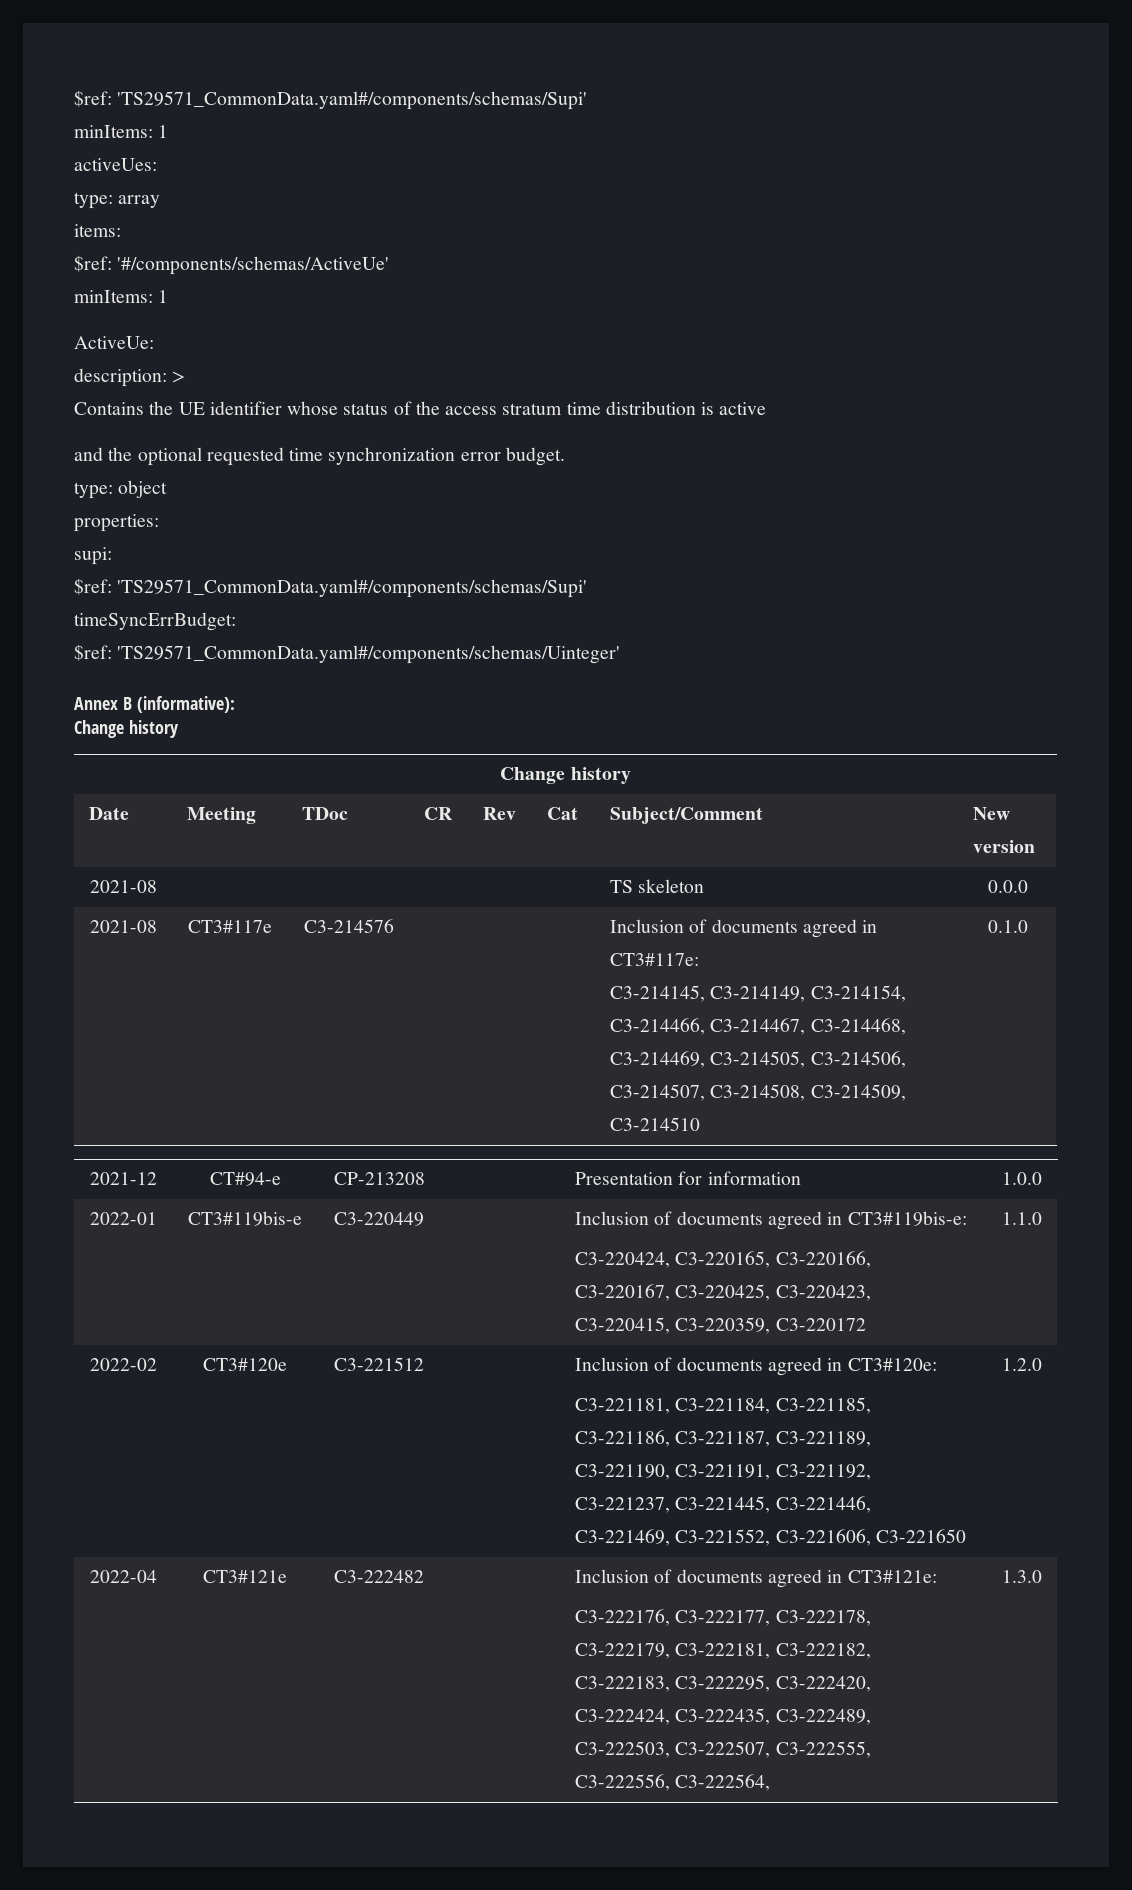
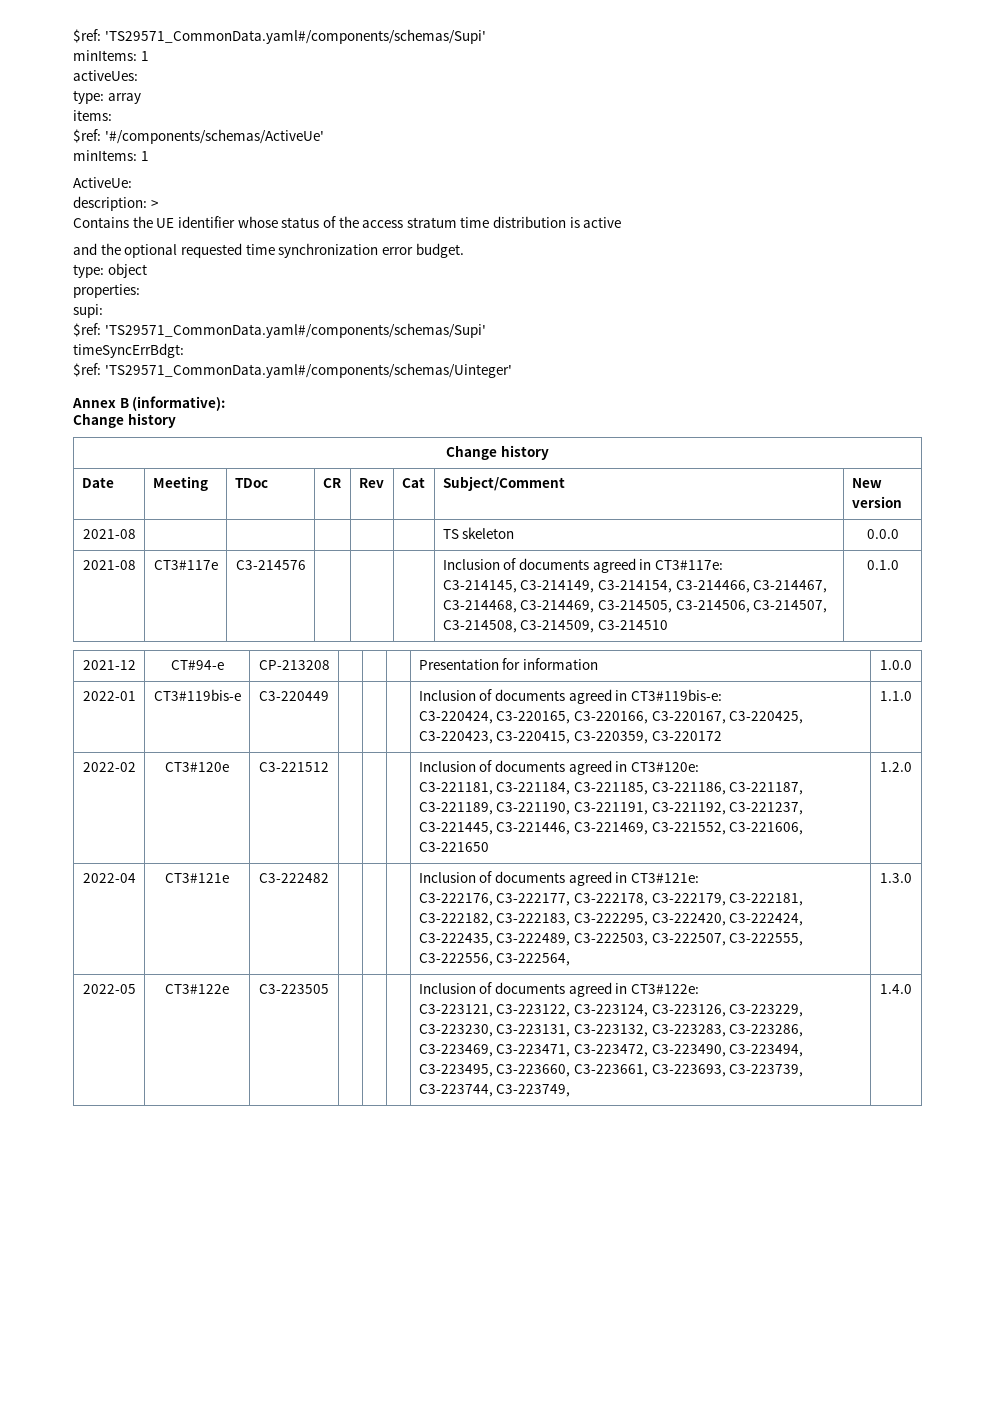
- timeSyncErrBudget:
+ timeSyncErrBdgt:
+ 2022-05 | CT3#122e | C3-223505 | | | | Inclusion of documents agreed in CT3#122e:
+ C3-223121, C3-223122, C3-223124, C3-223126, C3-223229, C3-223230, C3-223131, C3-223132, C3-223283, C3-223286, C3-223469, C3-223471, C3-223472, C3-223490, C3-223494, C3-223495, C3-223660, C3-223661, C3-223693, C3-223739, C3-223744, C3-223749, | 1.4.0

